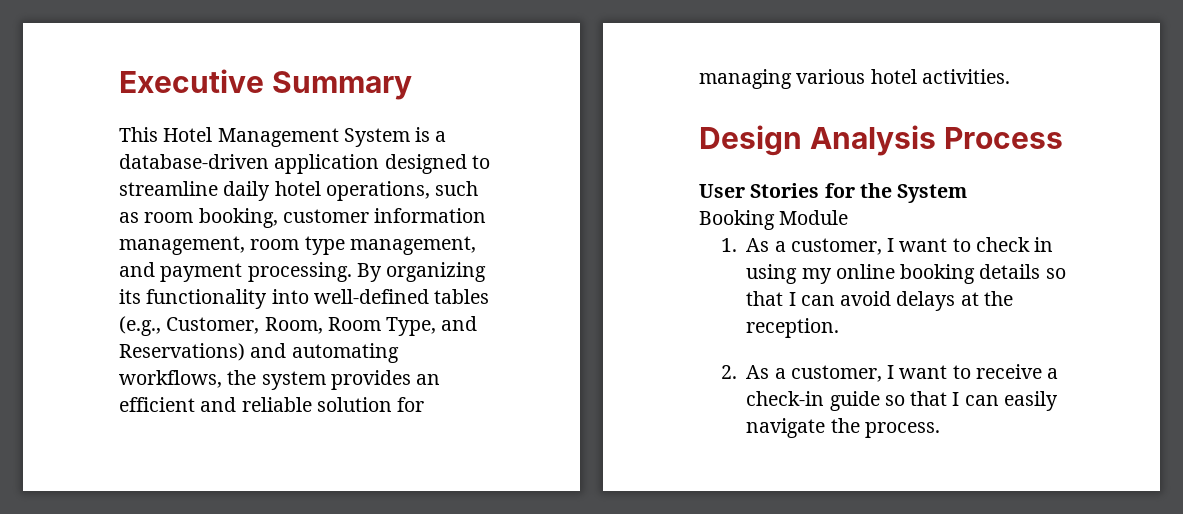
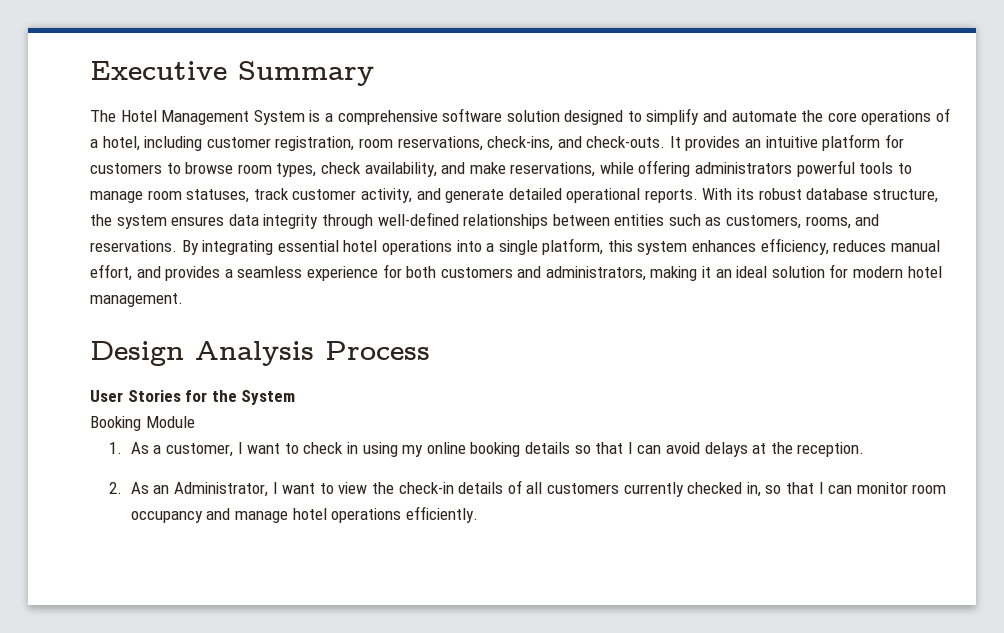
- This Hotel Management System is a database-driven application designed to streamline daily hotel operations, such as room booking, customer information management, room type management, and payment processing. By organizing its functionality into well-defined tables (e.g., Customer, Room, Room Type, and Reservations) and automating workflows, the system provides an efficient and reliable solution for managing various hotel activities.
+ The Hotel Management System is a comprehensive software solution designed to simplify and automate the core operations of a hotel, including customer registration, room reservations, check-ins, and check-outs. It provides an intuitive platform for customers to browse room types, check availability, and make reservations, while offering administrators powerful tools to manage room statuses, track customer activity, and generate detailed operational reports. With its robust database structure, the system ensures data integrity through well-defined relationships between entities such as customers, rooms, and reservations. By integrating essential hotel operations into a single platform, this system enhances efficiency, reduces manual effort, and provides a seamless experience for both customers and administrators, making it an ideal solution for modern hotel management.
- 2. As a customer, I want to receive a check-in guide so that I can easily navigate the process.
+ 2. As an Administrator, I want to view the check-in details of all customers currently checked in, so that I can monitor room occupancy and manage hotel operations efficiently.

